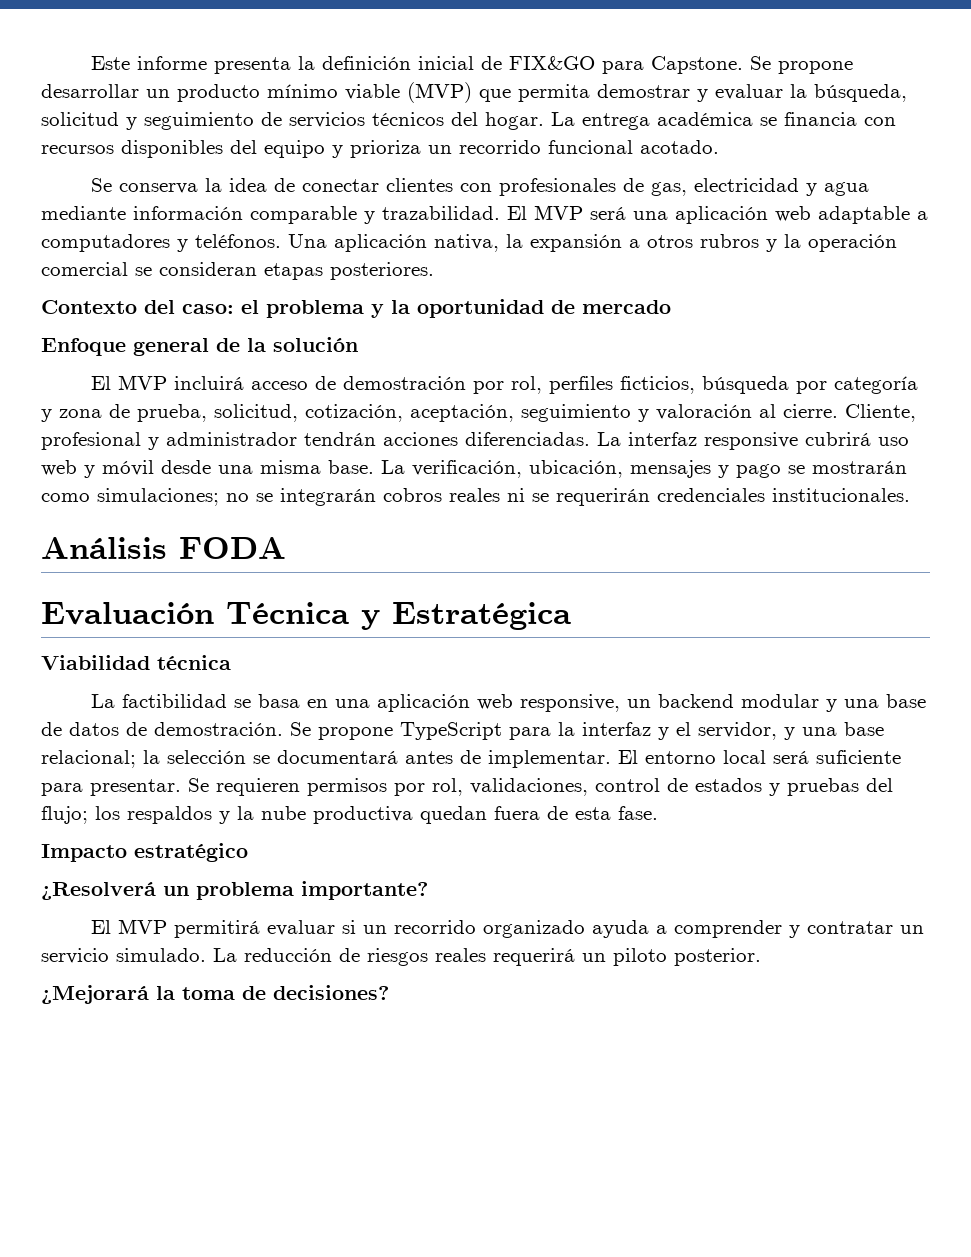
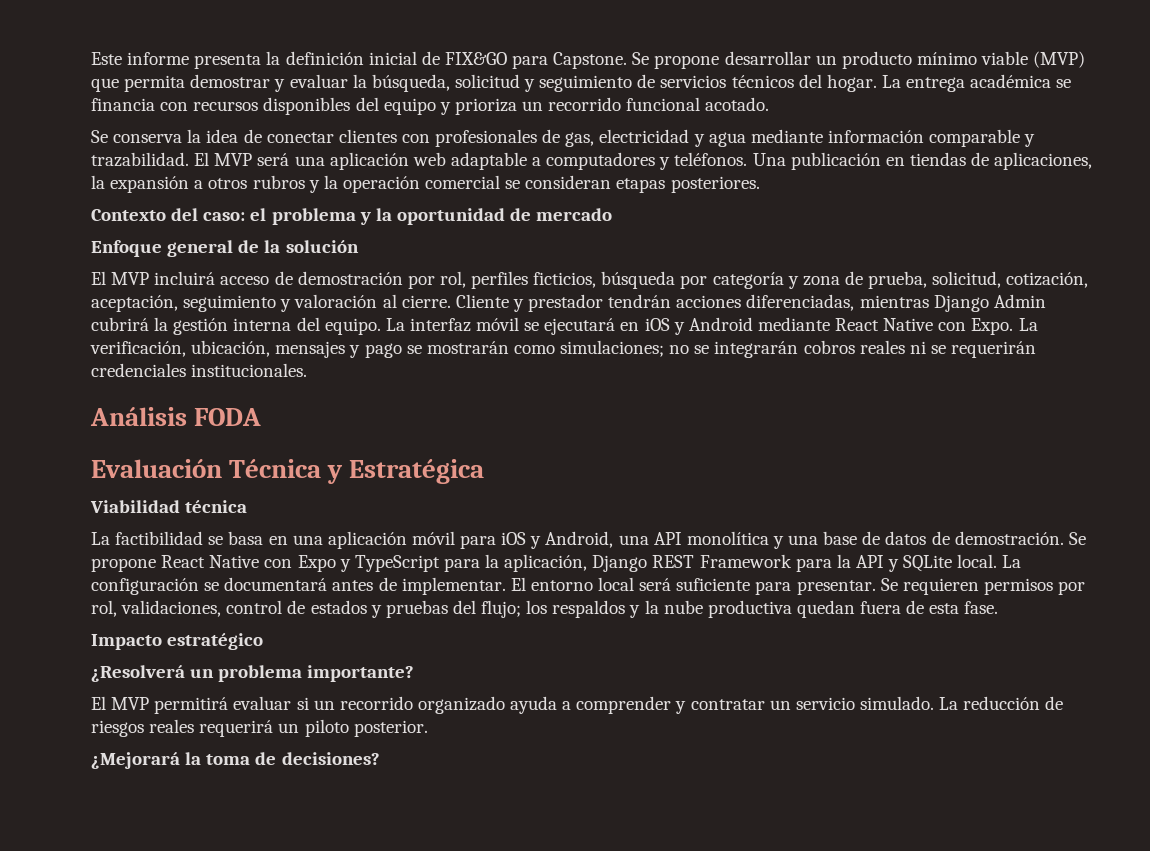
- Una aplicación nativa, la expansión a otros rubros y la operación comercial se consideran etapas posteriores.
+ Una publicación en tiendas de aplicaciones, la expansión a otros rubros y la operación comercial se consideran etapas posteriores.
- Cliente, profesional y administrador tendrán acciones diferenciadas. La interfaz responsive cubrirá uso web y móvil desde una misma base.
+ Cliente y prestador tendrán acciones diferenciadas, mientras Django Admin cubrirá la gestión interna del equipo. La interfaz móvil se ejecutará en iOS y Android mediante React Native con Expo.
- La factibilidad se basa en una aplicación web responsive, un backend modular y una base de datos de demostración.
+ La factibilidad se basa en una aplicación móvil para iOS y Android, una API monolítica y una base de datos de demostración.
- Se propone TypeScript para la interfaz y el servidor, y una base relacional; la selección se documentará antes de implementar.
+ Se propone React Native con Expo y TypeScript para la aplicación, Django REST Framework para la API y SQLite local. La configuración se documentará antes de implementar.

